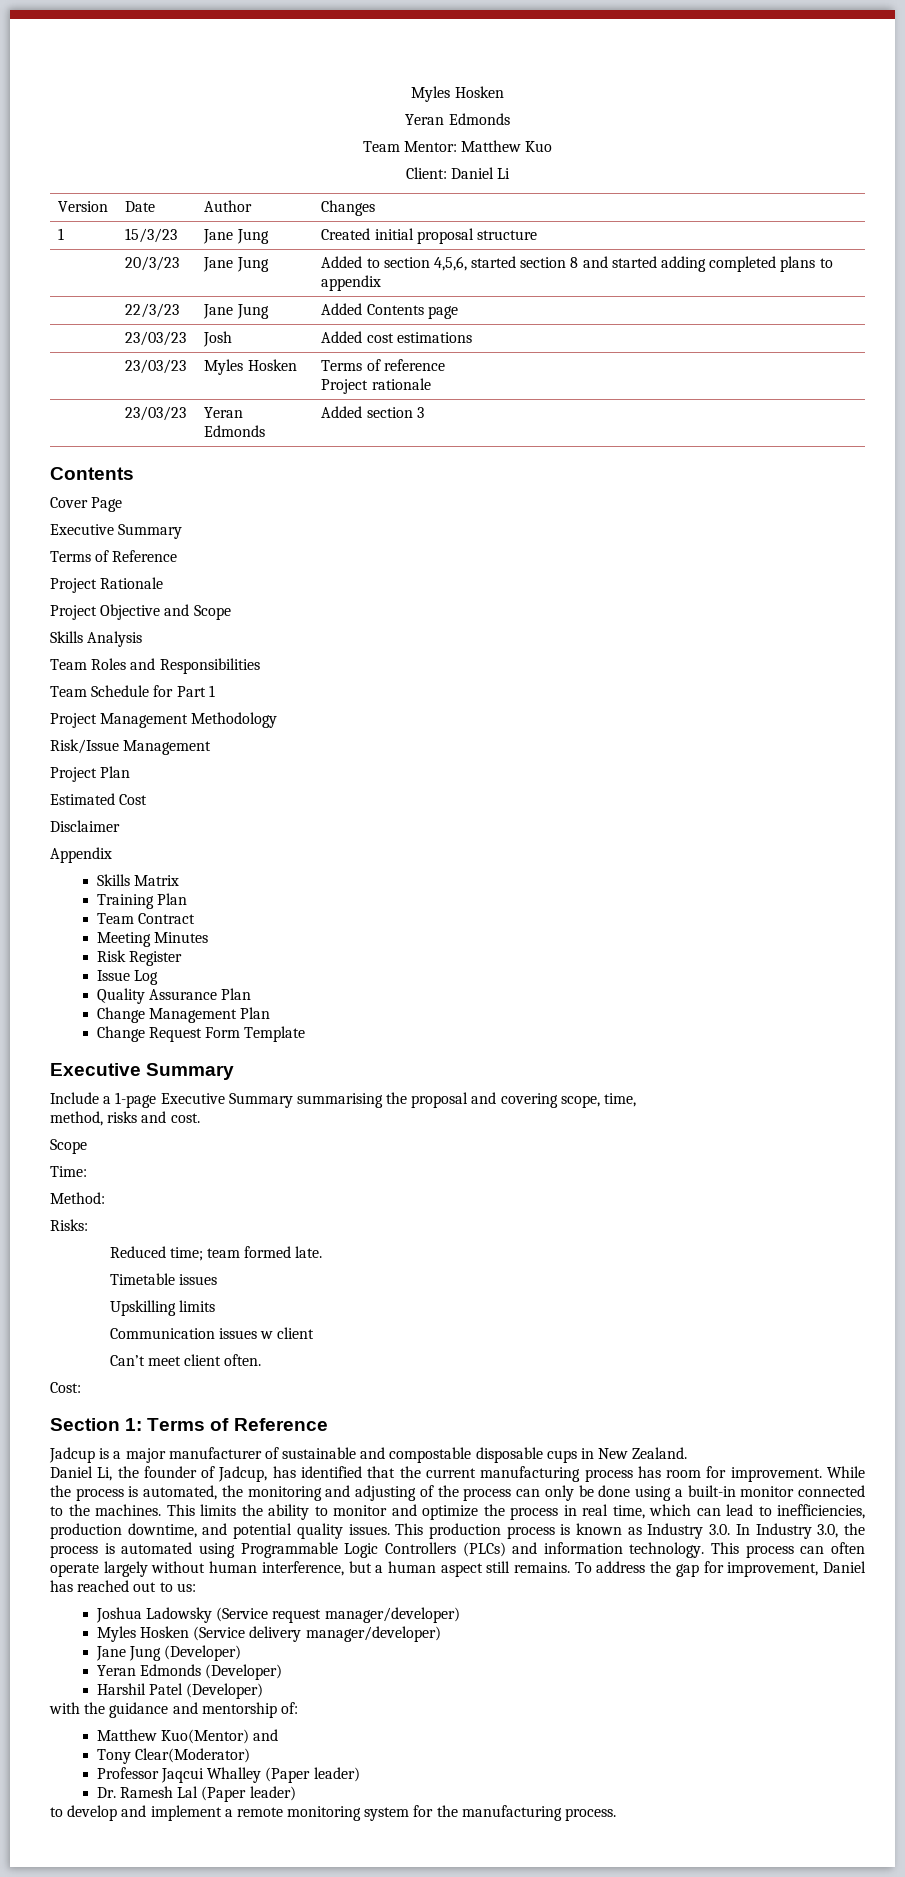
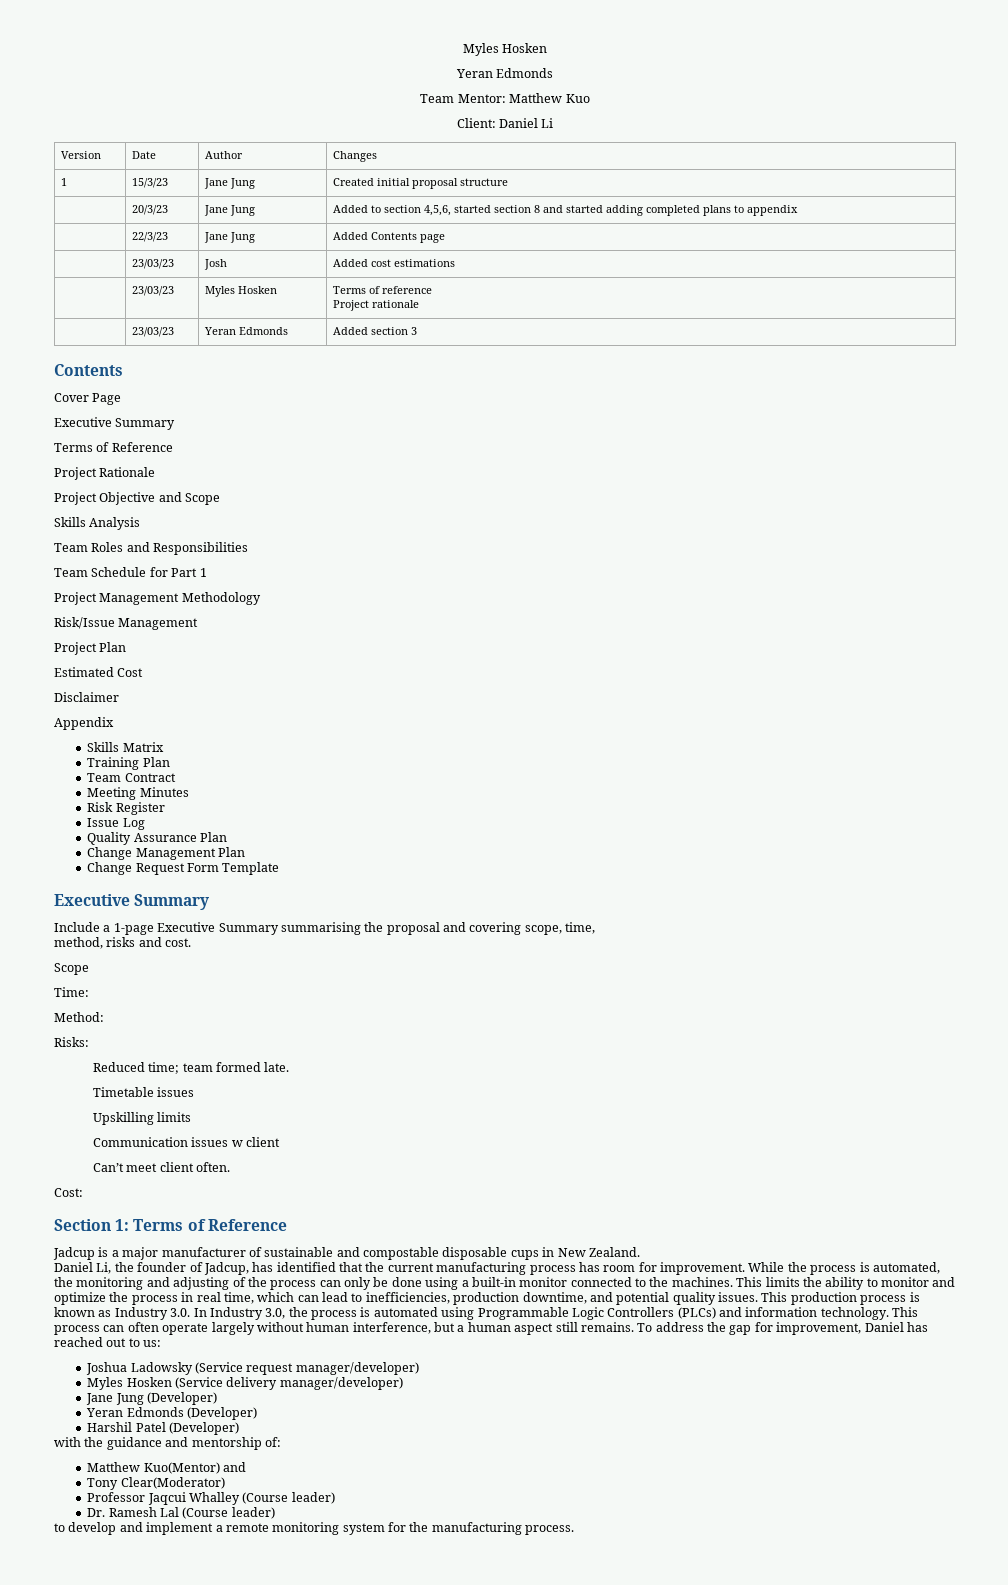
- Professor Jaqcui Whalley (Paper leader)
+ Professor Jaqcui Whalley (Course leader)
- Dr. Ramesh Lal (Paper leader)
+ Dr. Ramesh Lal (Course leader)

